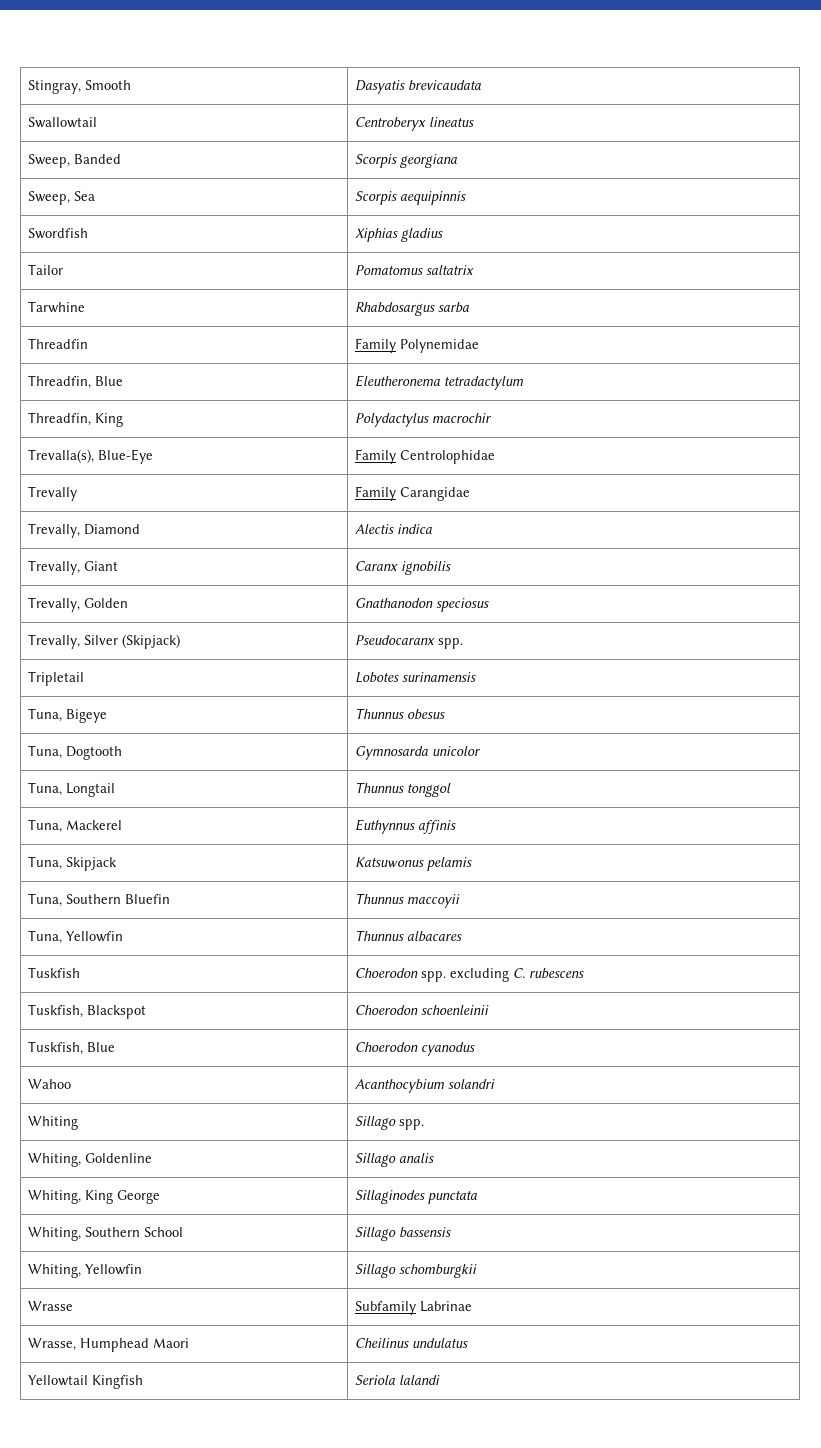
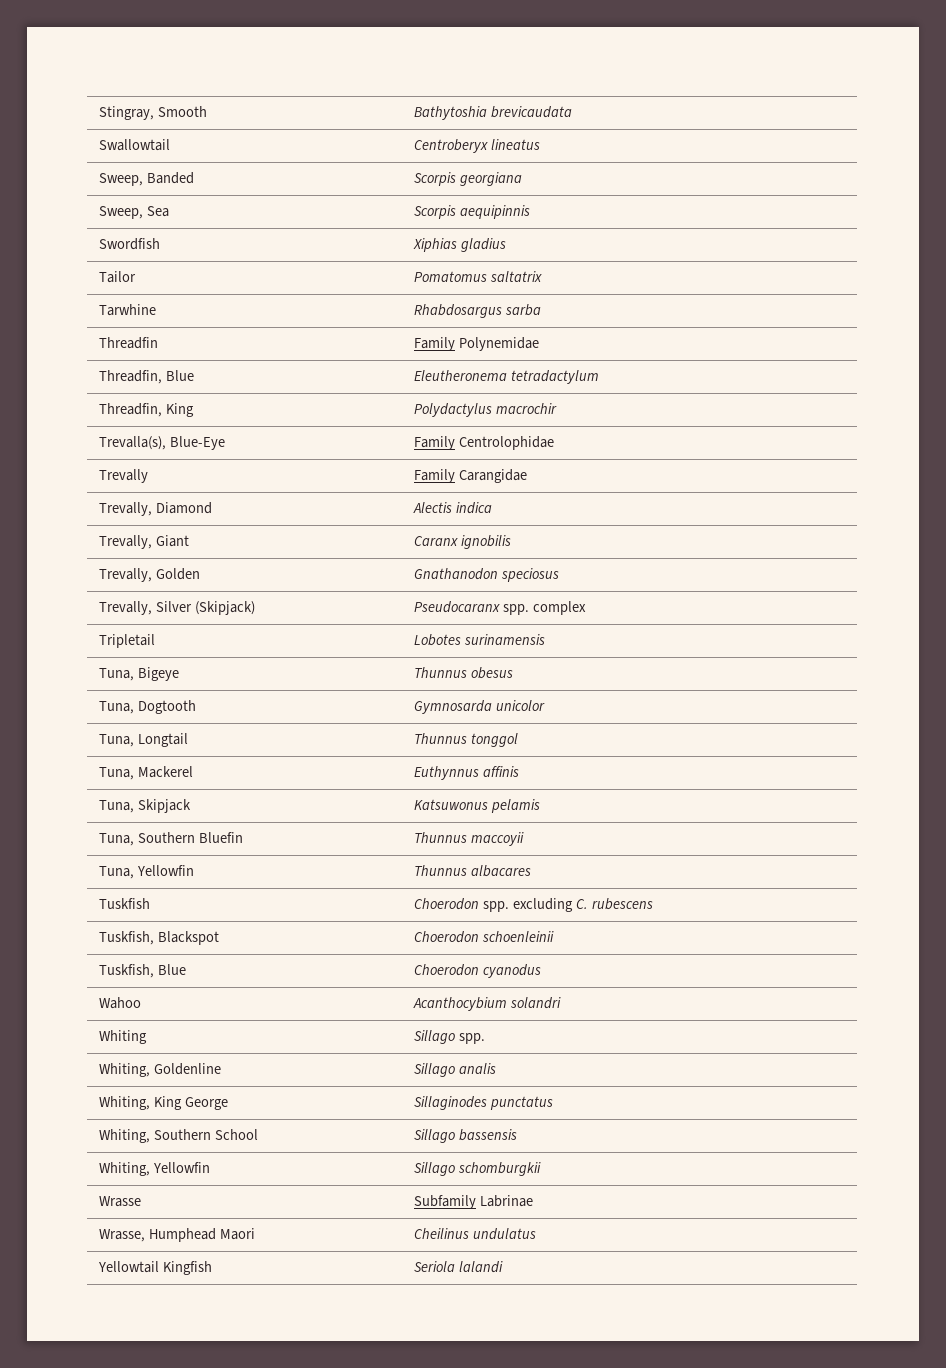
- Stingray, Smooth | Dasyatis brevicaudata
+ Stingray, Smooth | Bathytoshia brevicaudata
- Trevally, Silver (Skipjack) | Pseudocaranx spp.
+ Trevally, Silver (Skipjack) | Pseudocaranx spp. complex
- Whiting, King George | Sillaginodes punctata
+ Whiting, King George | Sillaginodes punctatus

